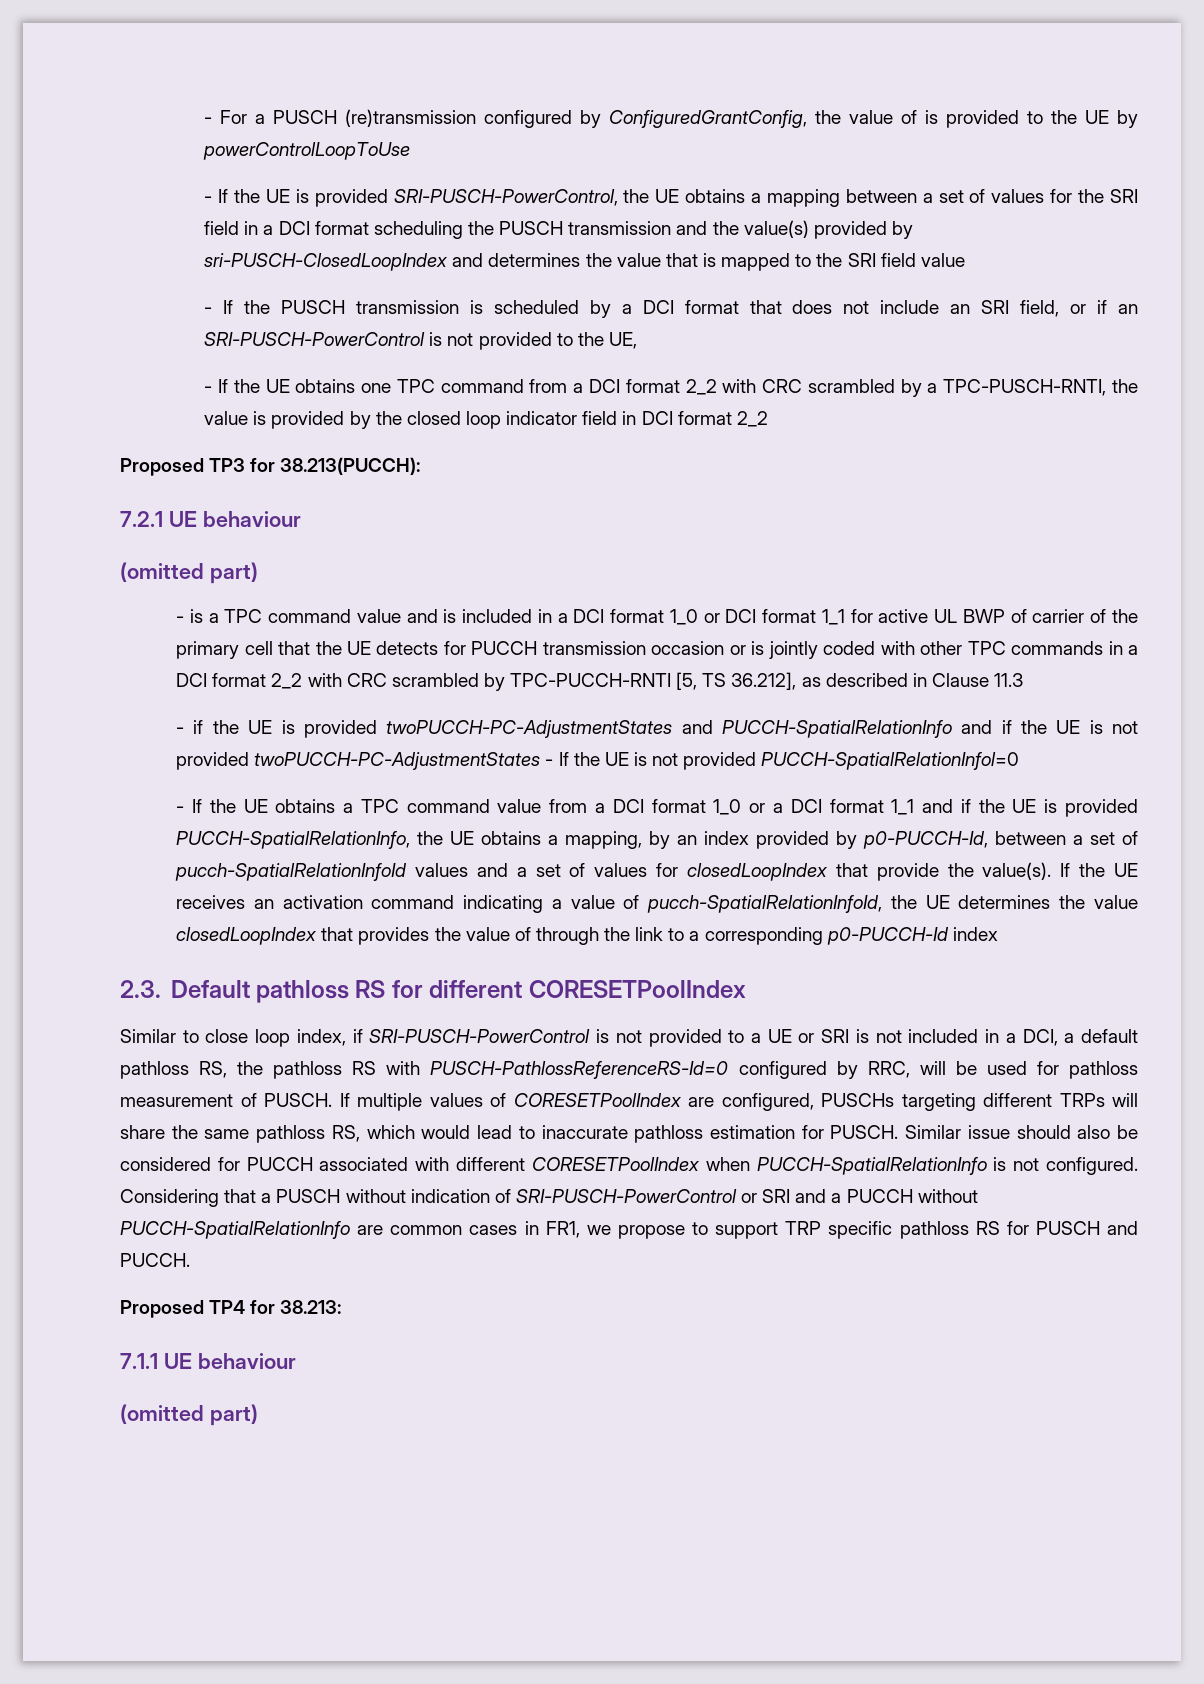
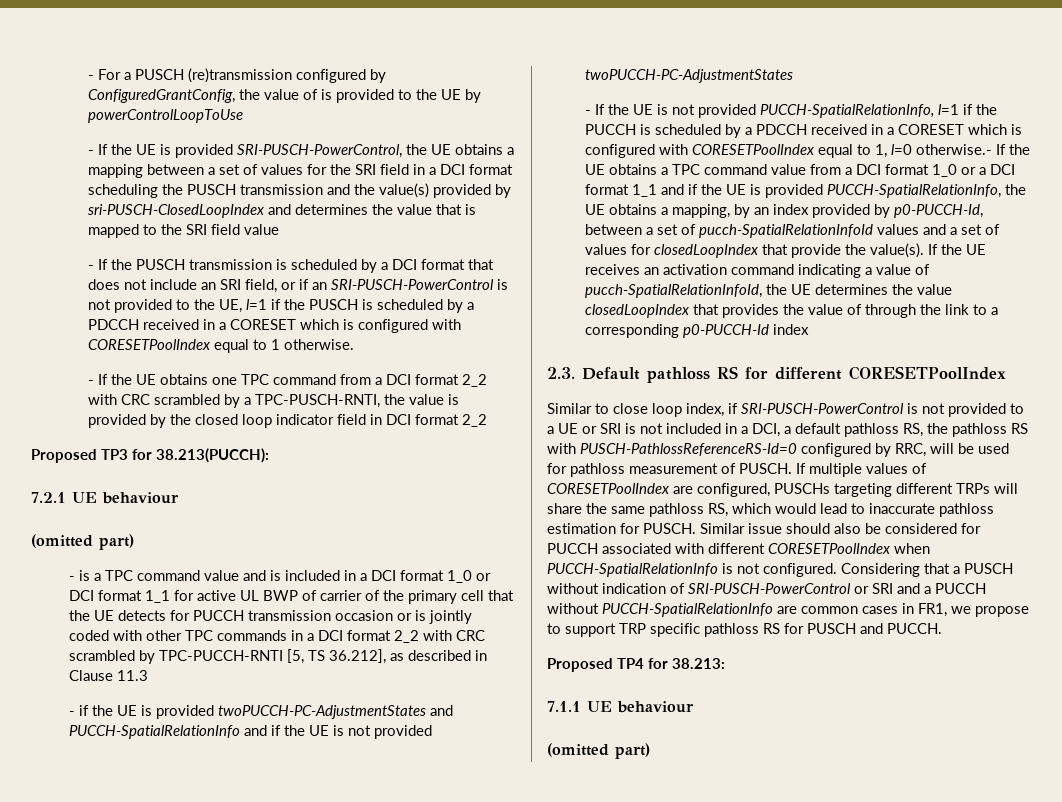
- - If the PUSCH transmission is scheduled by a DCI format that does not include an SRI field, or if an SRI-PUSCH-PowerControl is not provided to the UE,
+ - If the PUSCH transmission is scheduled by a DCI format that does not include an SRI field, or if an SRI-PUSCH-PowerControl is not provided to the UE, l=1 if the PUSCH is scheduled by a PDCCH received in a CORESET which is configured with CORESETPoolIndex equal to 1 otherwise.
- - if the UE is provided twoPUCCH-PC-AdjustmentStates and PUCCH-SpatialRelationInfo and if the UE is not provided twoPUCCH-PC-AdjustmentStates - If the UE is not provided PUCCH-SpatialRelationInfol=0
- - If the UE obtains a TPC command value from a DCI format 1_0 or a DCI format 1_1 and if the UE is provided PUCCH-SpatialRelationInfo, the UE obtains a mapping, by an index provided by p0-PUCCH-Id, between a set of pucch-SpatialRelationInfoId values and a set of values for closedLoopIndex that provide the value(s).
+ - if the UE is provided twoPUCCH-PC-AdjustmentStates and PUCCH-SpatialRelationInfo and if the UE is not provided twoPUCCH-PC-AdjustmentStates
+ - If the UE is not provided PUCCH-SpatialRelationInfo, l=1 if the PUCCH is scheduled by a PDCCH received in a CORESET which is configured with CORESETPoolIndex equal to 1, l=0 otherwise.- If the UE obtains a TPC command value from a DCI format 1_0 or a DCI format 1_1 and if the UE is provided PUCCH-SpatialRelationInfo, the UE obtains a mapping, by an index provided by p0-PUCCH-Id, between a set of pucch-SpatialRelationInfoId values and a set of values for closedLoopIndex that provide the value(s).

